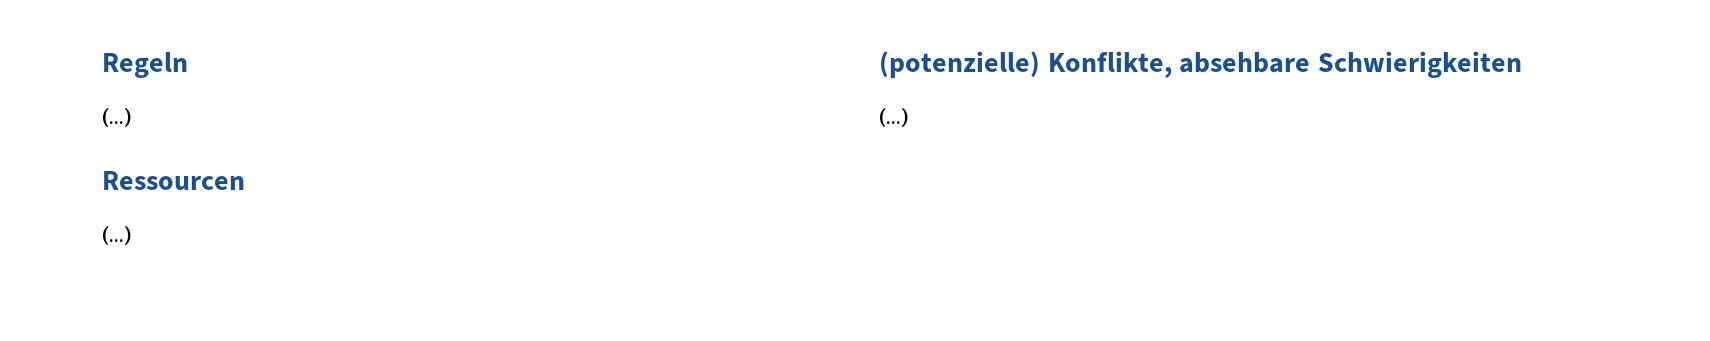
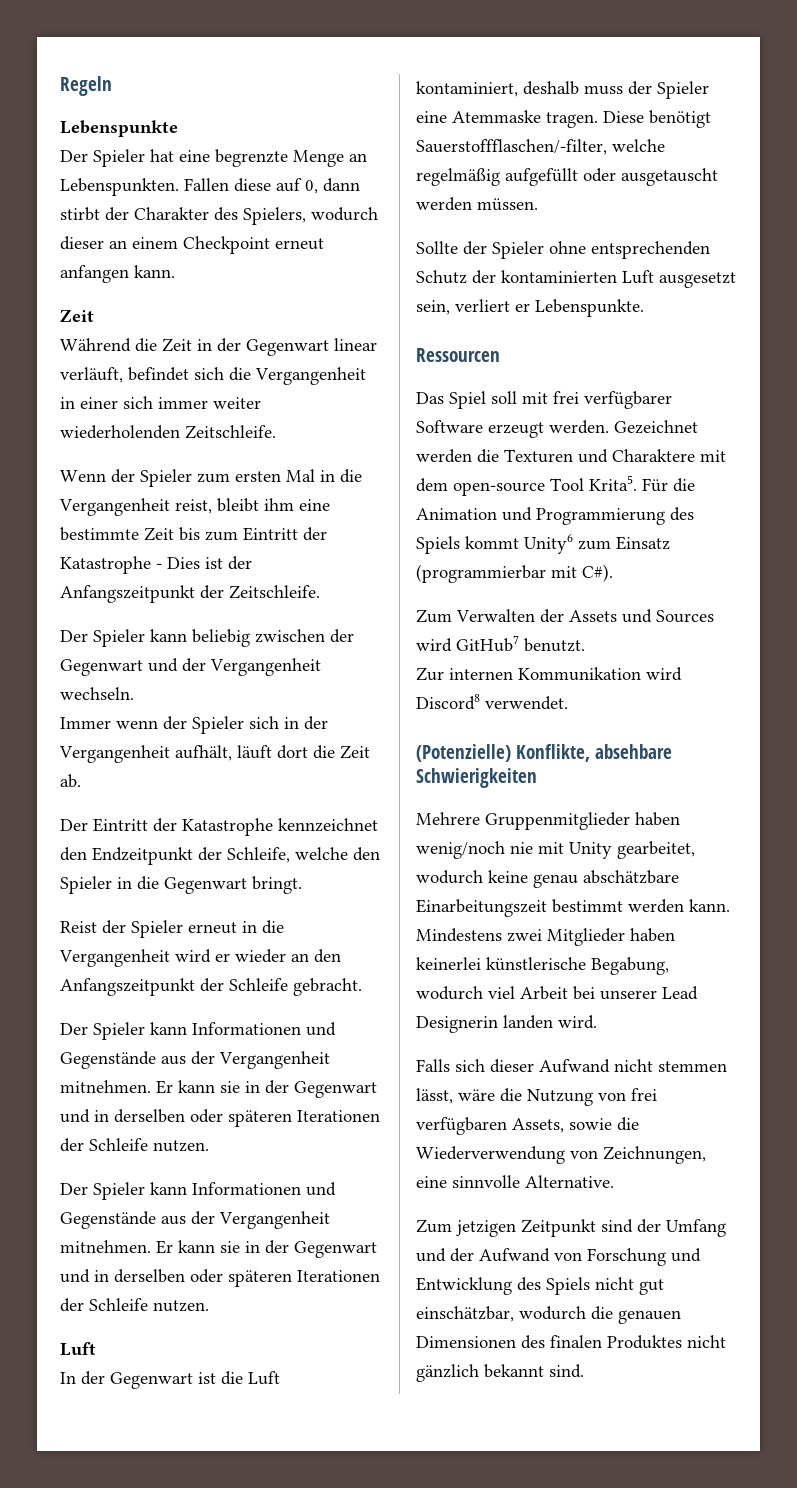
  Regeln
- (...)
+ Lebenspunkte
+ Der Spieler hat eine begrenzte Menge an Lebenspunkten. Fallen diese auf 0, dann stirbt der Charakter des Spielers, wodurch dieser an einem Checkpoint erneut anfangen kann.
+ Zeit
+ Während die Zeit in der Gegenwart linear verläuft, befindet sich die Vergangenheit in einer sich immer weiter wiederholenden Zeitschleife.
+ Wenn der Spieler zum ersten Mal in die Vergangenheit reist, bleibt ihm eine bestimmte Zeit bis zum Eintritt der Katastrophe - Dies ist der Anfangszeitpunkt der Zeitschleife.
+ Der Spieler kann beliebig zwischen der Gegenwart und der Vergangenheit wechseln.
+ Immer wenn der Spieler sich in der Vergangenheit aufhält, läuft dort die Zeit ab.
+ Der Eintritt der Katastrophe kennzeichnet den Endzeitpunkt der Schleife, welche den Spieler in die Gegenwart bringt.
+ Reist der Spieler erneut in die Vergangenheit wird er wieder an den Anfangszeitpunkt der Schleife gebracht.
+ Der Spieler kann Informationen und Gegenstände aus der Vergangenheit mitnehmen. Er kann sie in der Gegenwart und in derselben oder späteren Iterationen der Schleife nutzen.
+ Der Spieler kann Informationen und Gegenstände aus der Vergangenheit mitnehmen. Er kann sie in der Gegenwart und in derselben oder späteren Iterationen der Schleife nutzen.
+ Luft
+ In der Gegenwart ist die Luft kontaminiert, deshalb muss der Spieler eine Atemmaske tragen. Diese benötigt Sauerstoffflaschen/-filter, welche regelmäßig aufgefüllt oder ausgetauscht werden müssen.
+ Sollte der Spieler ohne entsprechenden Schutz der kontaminierten Luft ausgesetzt sein, verliert er Lebenspunkte.
  Ressourcen
- (...)
- (potenzielle) Konflikte, absehbare Schwierigkeiten
- (...)
+ Das Spiel soll mit frei verfügbarer Software erzeugt werden. Gezeichnet werden die Texturen und Charaktere mit dem open-source Tool Krita5. Für die Animation und Programmierung des Spiels kommt Unity6 zum Einsatz (programmierbar mit C#).
+ Zum Verwalten der Assets und Sources wird GitHub7 benutzt.
+ Zur internen Kommunikation wird Discord8 verwendet.
+ (Potenzielle) Konflikte, absehbare Schwierigkeiten
+ Mehrere Gruppenmitglieder haben wenig/noch nie mit Unity gearbeitet, wodurch keine genau abschätzbare Einarbeitungszeit bestimmt werden kann. Mindestens zwei Mitglieder haben keinerlei künstlerische Begabung, wodurch viel Arbeit bei unserer Lead Designerin landen wird.
+ Falls sich dieser Aufwand nicht stemmen lässt, wäre die Nutzung von frei verfügbaren Assets, sowie die Wiederverwendung von Zeichnungen, eine sinnvolle Alternative.
+ Zum jetzigen Zeitpunkt sind der Umfang und der Aufwand von Forschung und Entwicklung des Spiels nicht gut einschätzbar, wodurch die genauen Dimensionen des finalen Produktes nicht gänzlich bekannt sind.

